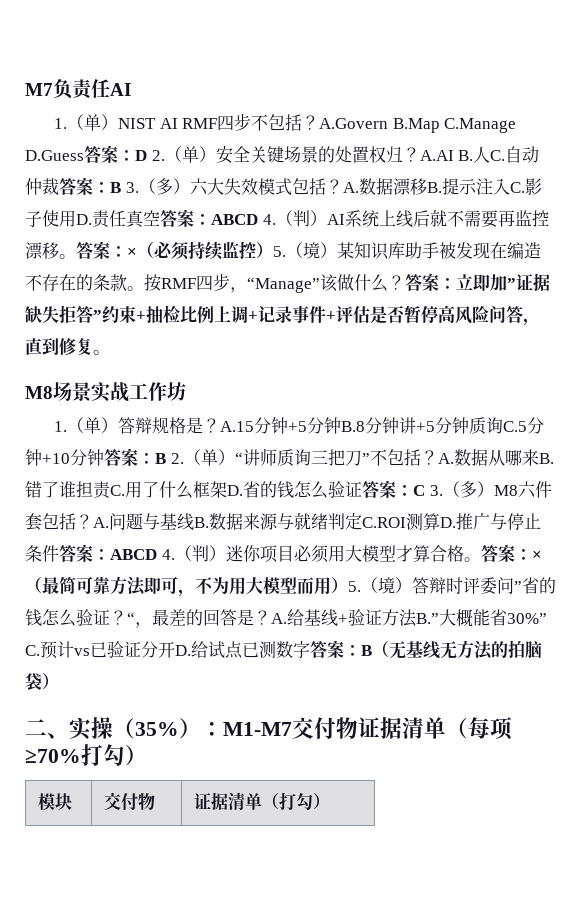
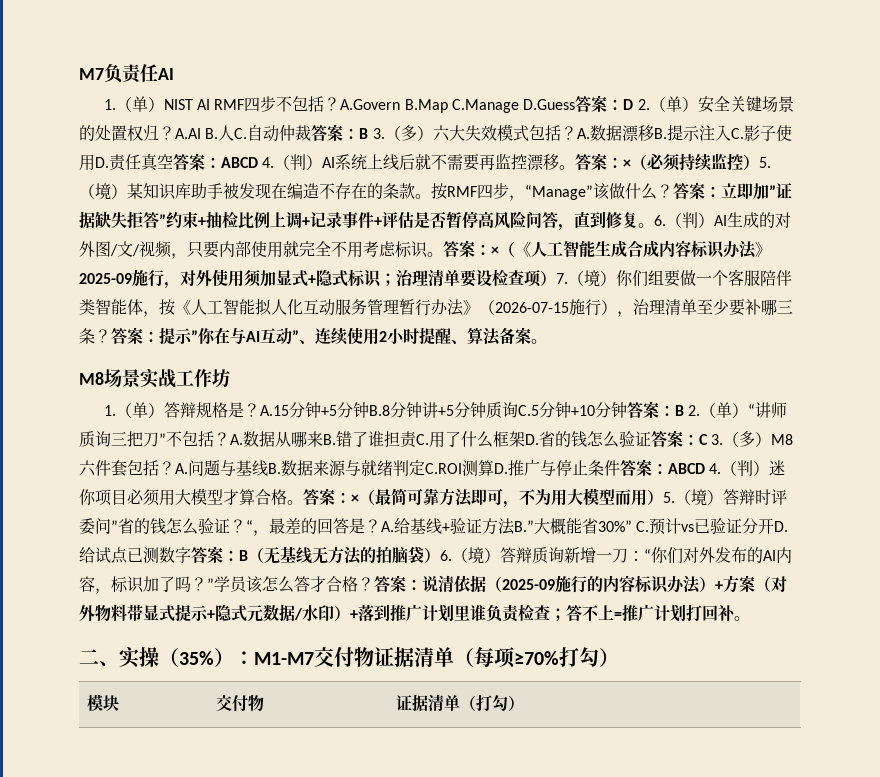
+ 6.（判）AI生成的对外图/文/视频，只要内部使用就完全不用考虑标识。答案：×（《人工智能生成合成内容标识办法》2025-09施行，对外使用须加显式+隐式标识；治理清单要设检查项）7.（境）你们组要做一个客服陪伴类智能体，按《人工智能拟人化互动服务管理暂行办法》（2026-07-15施行），治理清单至少要补哪三条？答案：提示”你在与AI互动”、连续使用2小时提醒、算法备案。
- A.给基线+验证方法B.”大概能省30%” C.预计vs已验证分开D.给试点已测数字答案：B（无基线无方法的拍脑袋）
+ A.给基线+验证方法B.”大概能省30%” C.预计vs已验证分开D.给试点已测数字答案：B（无基线无方法的拍脑袋）6.（境）答辩质询新增一刀：“你们对外发布的AI内容，标识加了吗？”学员该怎么答才合格？答案：说清依据（2025-09施行的内容标识办法）+方案（对外物料带显式提示+隐式元数据/水印）+落到推广计划里谁负责检查；答不上=推广计划打回补。

